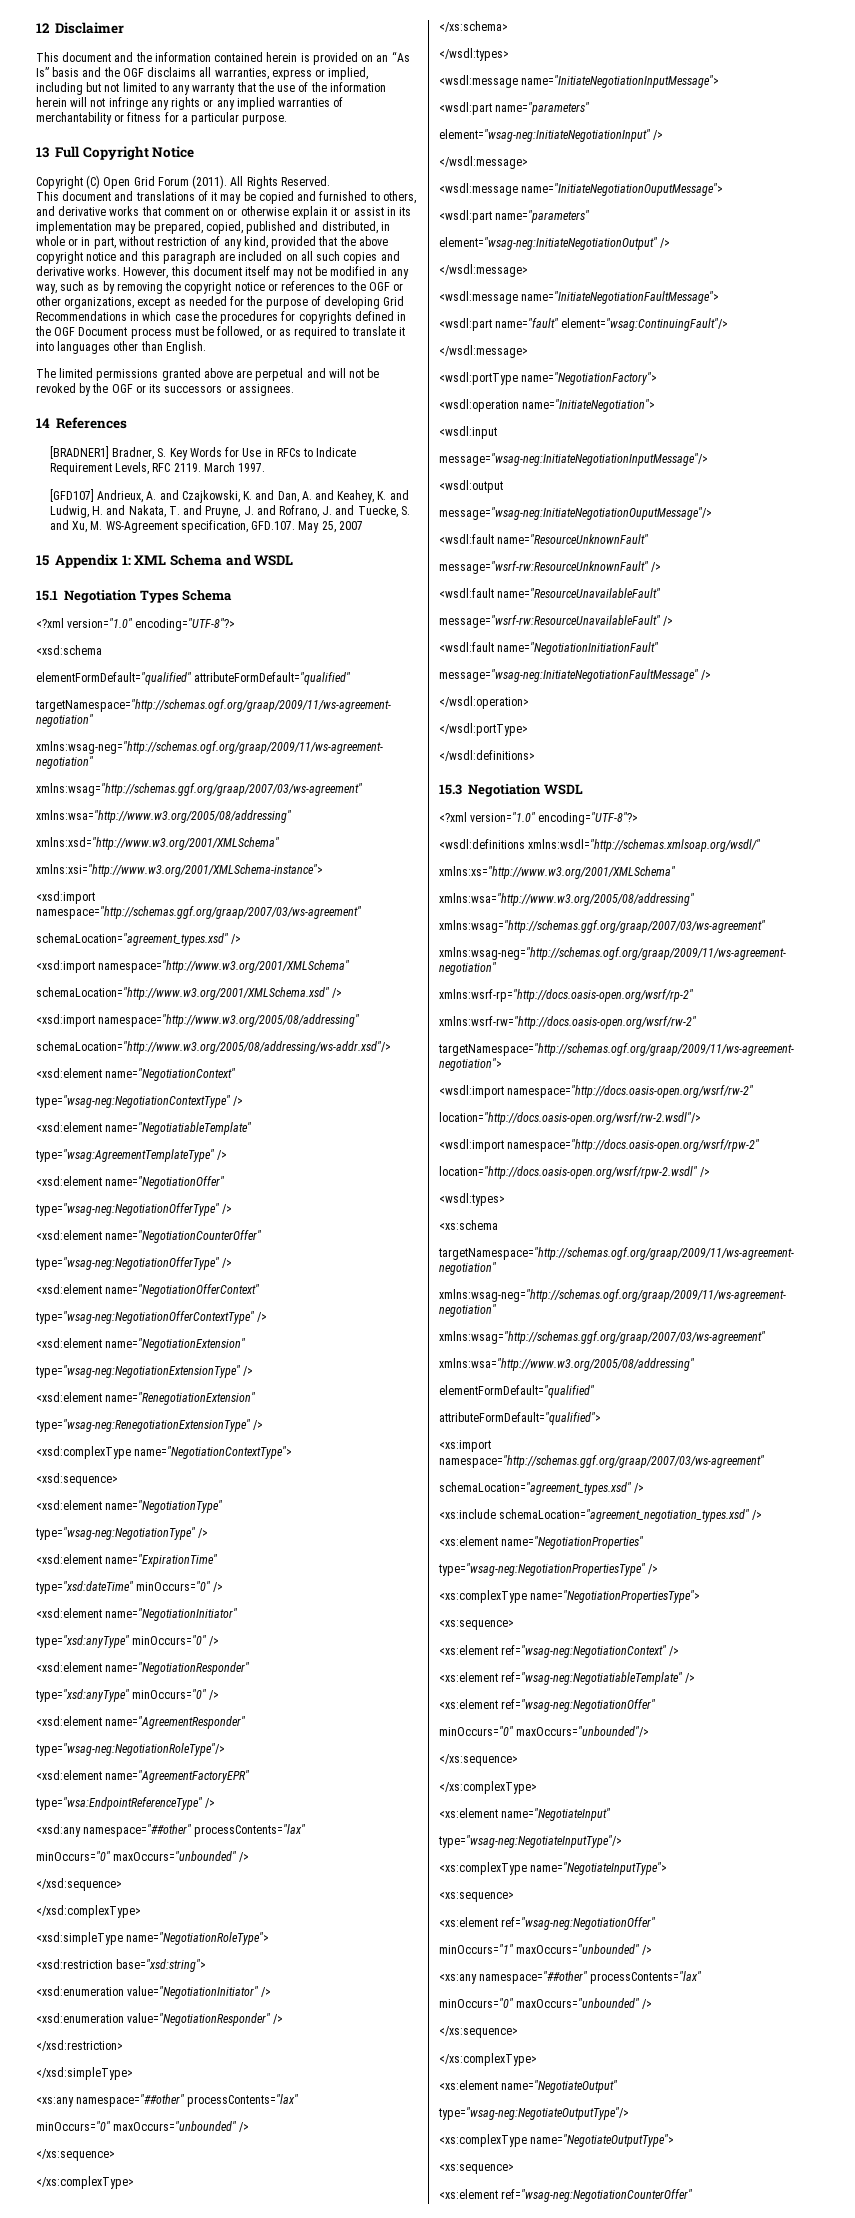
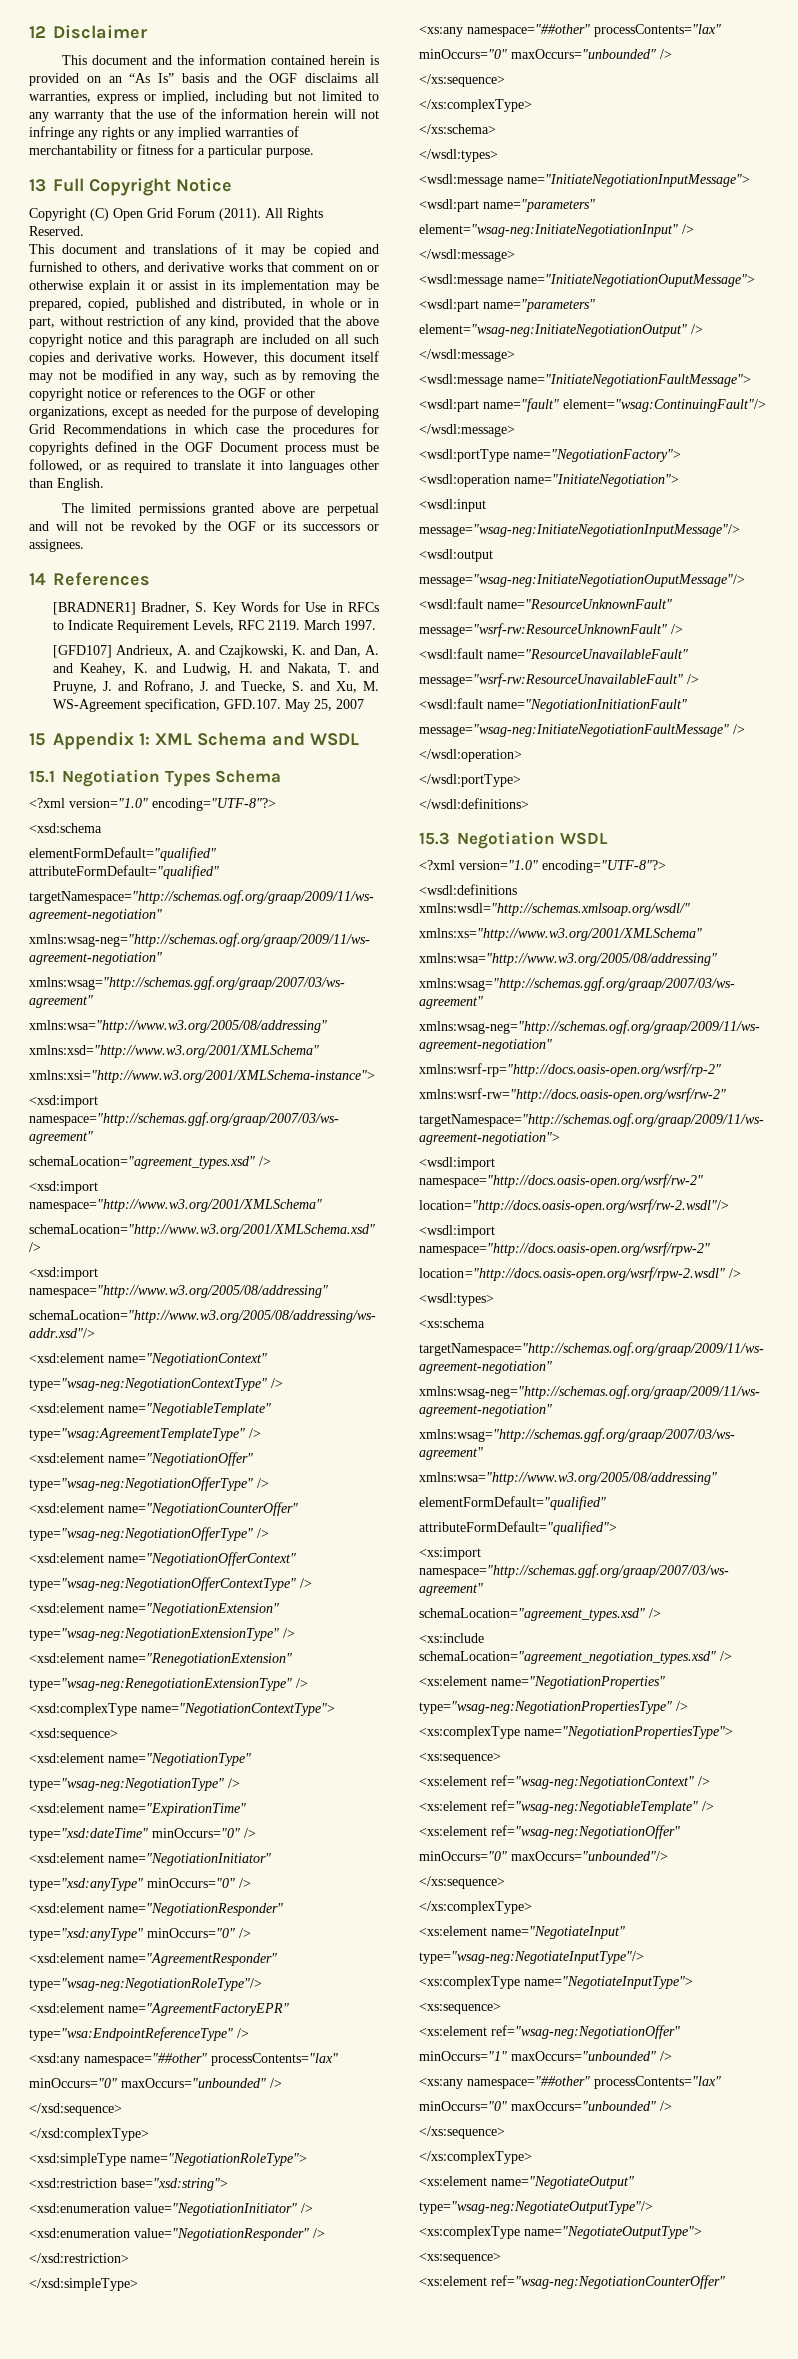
- <xsd:element name="NegotiatiableTemplate"
+ <xsd:element name="NegotiableTemplate"
- <xs:element ref="wsag-neg:NegotiatiableTemplate" />
+ <xs:element ref="wsag-neg:NegotiableTemplate" />

